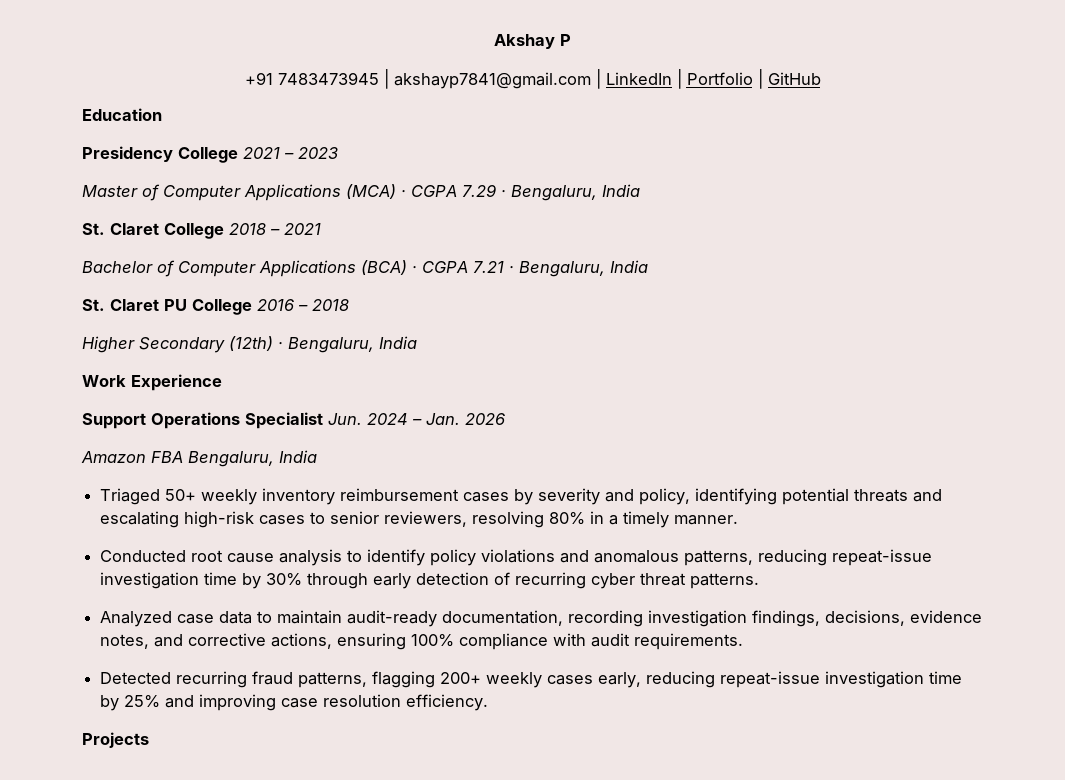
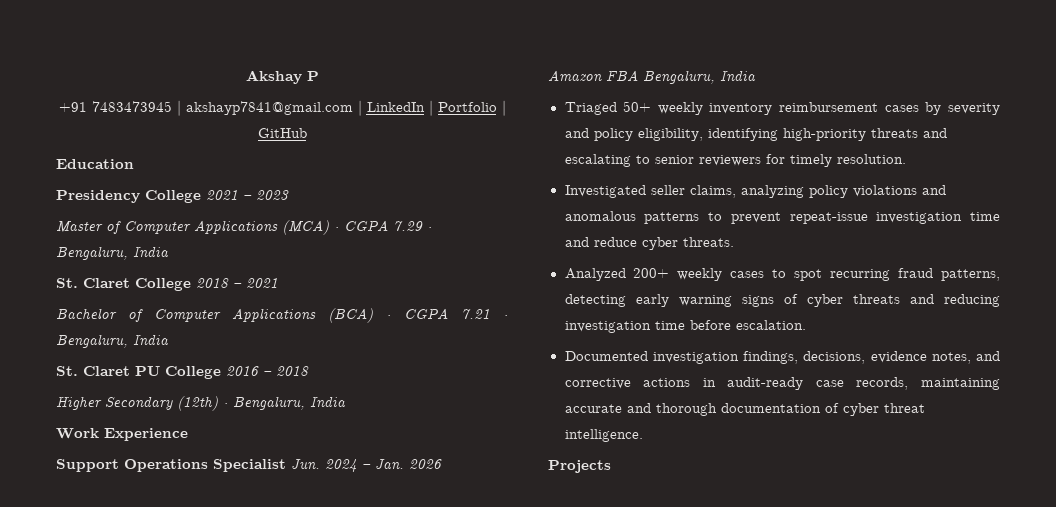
- Triaged 50+ weekly inventory reimbursement cases by severity and policy, identifying potential threats and escalating high-risk cases to senior reviewers, resolving 80% in a timely manner.
- Conducted root cause analysis to identify policy violations and anomalous patterns, reducing repeat-issue investigation time by 30% through early detection of recurring cyber threat patterns.
- Analyzed case data to maintain audit-ready documentation, recording investigation findings, decisions, evidence notes, and corrective actions, ensuring 100% compliance with audit requirements.
- Detected recurring fraud patterns, flagging 200+ weekly cases early, reducing repeat-issue investigation time by 25% and improving case resolution efficiency.
+ Triaged 50+ weekly inventory reimbursement cases by severity and policy eligibility, identifying high-priority threats and escalating to senior reviewers for timely resolution.
+ Investigated seller claims, analyzing policy violations and anomalous patterns to prevent repeat-issue investigation time and reduce cyber threats.
+ Analyzed 200+ weekly cases to spot recurring fraud patterns, detecting early warning signs of cyber threats and reducing investigation time before escalation.
+ Documented investigation findings, decisions, evidence notes, and corrective actions in audit-ready case records, maintaining accurate and thorough documentation of cyber threat intelligence.

